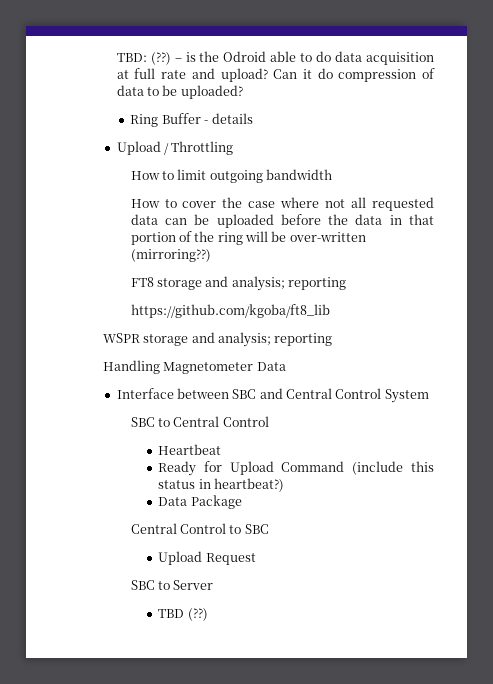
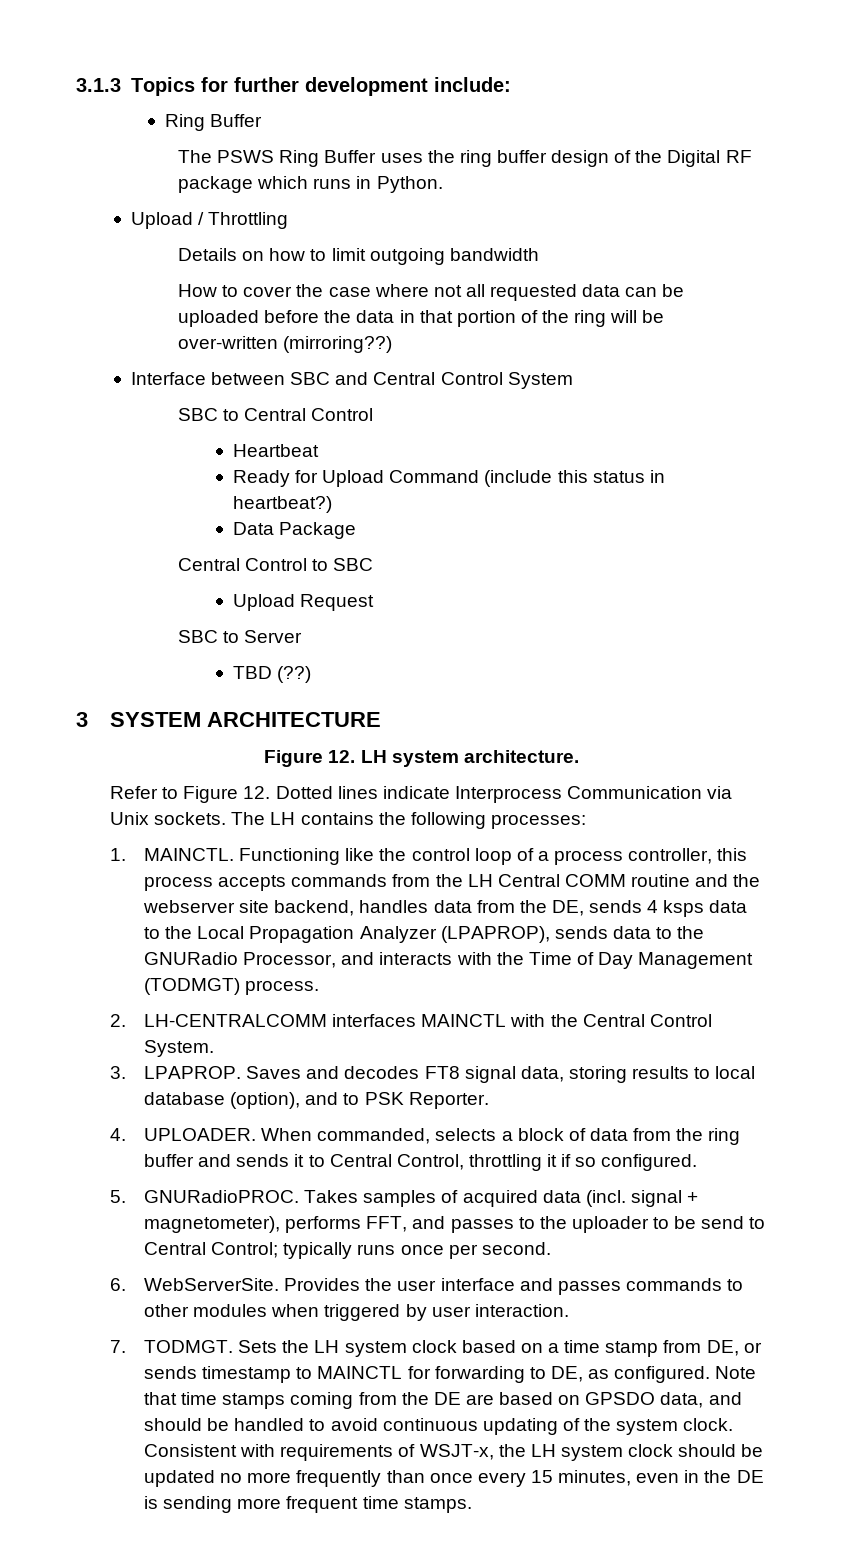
- TBD: (??) – is the Odroid able to do data acquisition at full rate and upload? Can it do compression of data to be uploaded?
- Ring Buffer - details
+ 3.1.3 Topics for further development include:
+ Ring Buffer
+ The PSWS Ring Buffer uses the ring buffer design of the Digital RF package which runs in Python.
- How to limit outgoing bandwidth
+ Details on how to limit outgoing bandwidth
- FT8 storage and analysis; reporting
- https://github.com/kgoba/ft8_lib
- WSPR storage and analysis; reporting
- Handling Magnetometer Data
+ 3 SYSTEM ARCHITECTURE
+ Figure 12. LH system architecture.
+ Refer to Figure 12. Dotted lines indicate Interprocess Communication via Unix sockets. The LH contains the following processes:
+ 1. MAINCTL. Functioning like the control loop of a process controller, this process accepts commands from the LH Central COMM routine and the webserver site backend, handles data from the DE, sends 4 ksps data to the Local Propagation Analyzer (LPAPROP), sends data to the GNURadio Processor, and interacts with the Time of Day Management (TODMGT) process.
+ 2. LH-CENTRALCOMM interfaces MAINCTL with the Central Control System.
+ 3. LPAPROP. Saves and decodes FT8 signal data, storing results to local database (option), and to PSK Reporter.
+ 4. UPLOADER. When commanded, selects a block of data from the ring buffer and sends it to Central Control, throttling it if so configured.
+ 5. GNURadioPROC. Takes samples of acquired data (incl. signal + magnetometer), performs FFT, and passes to the uploader to be send to Central Control; typically runs once per second.
+ 6. WebServerSite. Provides the user interface and passes commands to other modules when triggered by user interaction.
+ 7. TODMGT. Sets the LH system clock based on a time stamp from DE, or sends timestamp to MAINCTL for forwarding to DE, as configured. Note that time stamps coming from the DE are based on GPSDO data, and should be handled to avoid continuous updating of the system clock. Consistent with requirements of WSJT-x, the LH system clock should be updated no more frequently than once every 15 minutes, even in the DE is sending more frequent time stamps.

